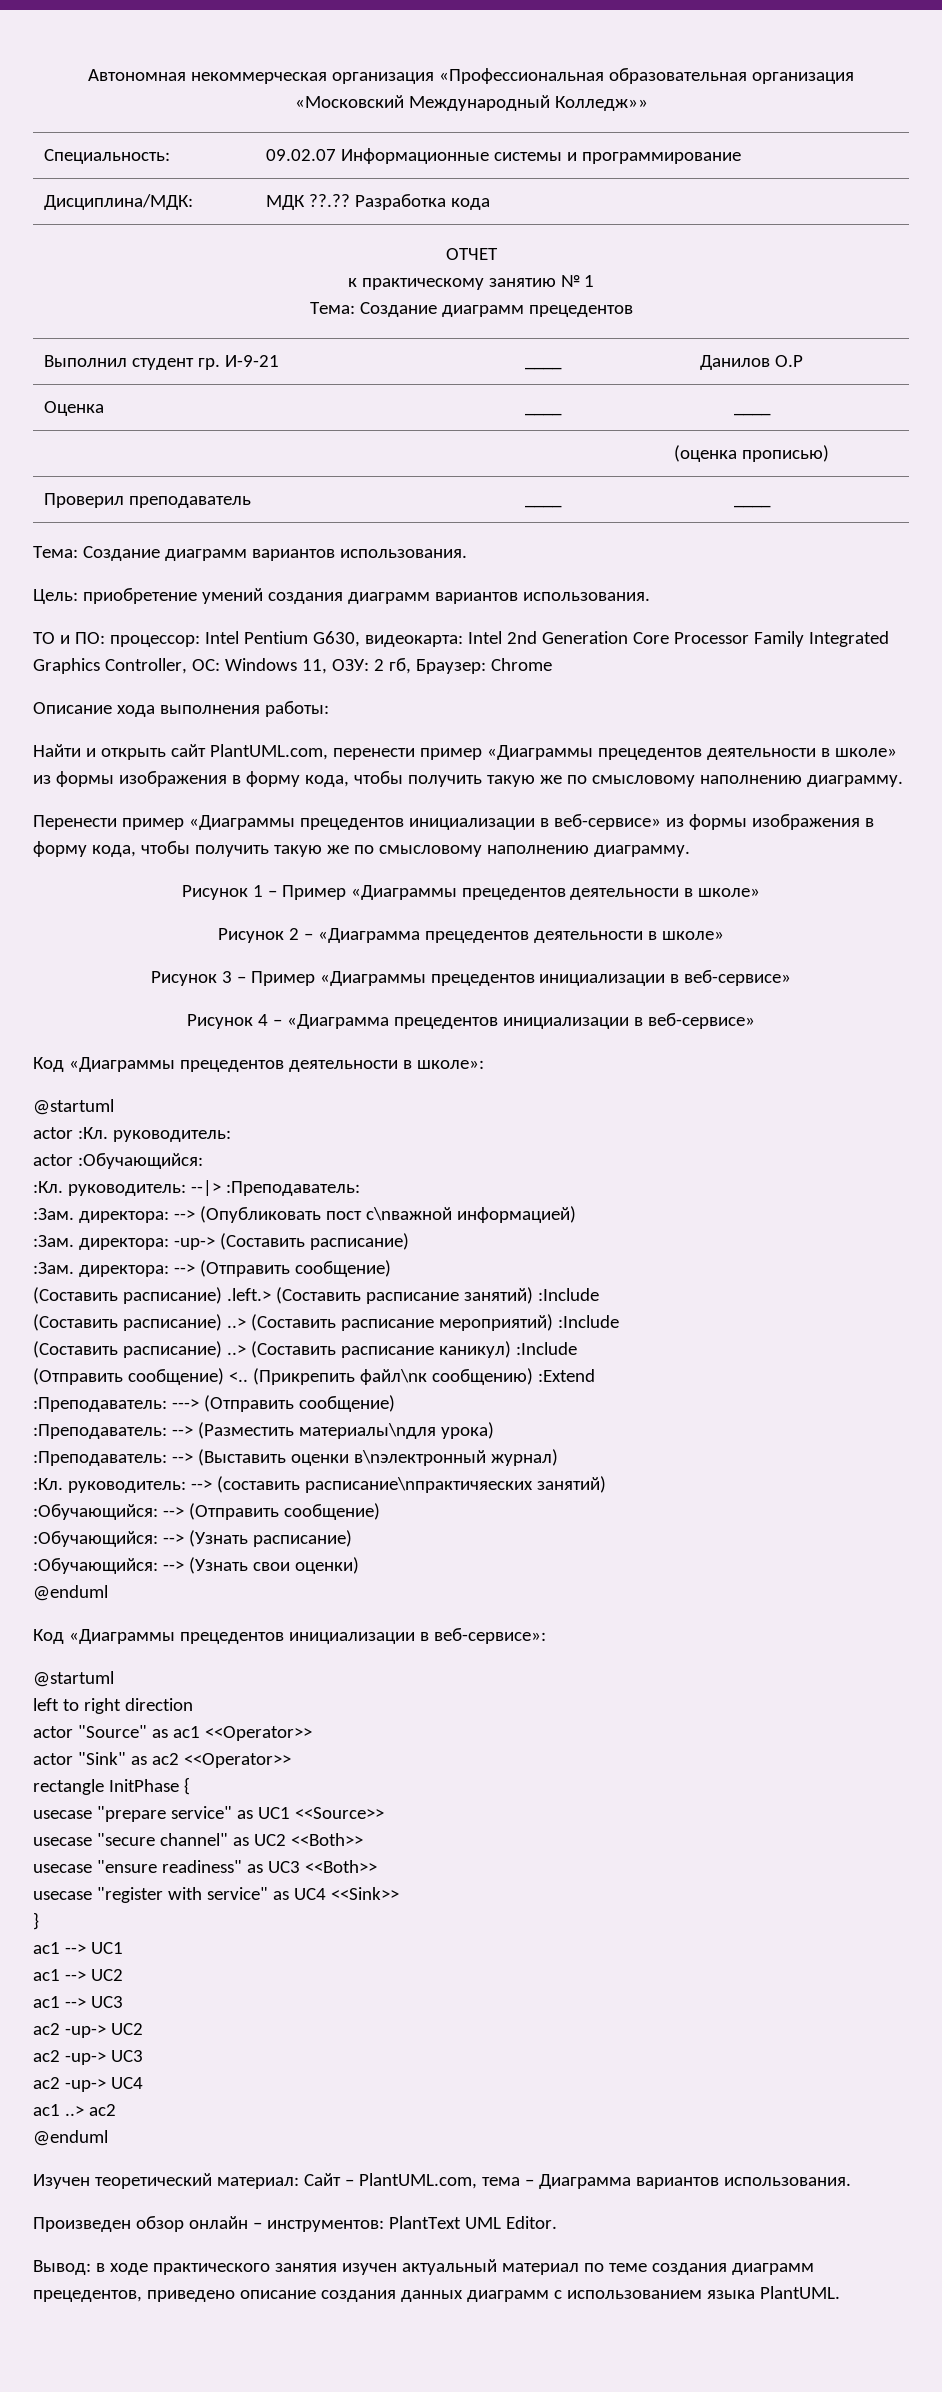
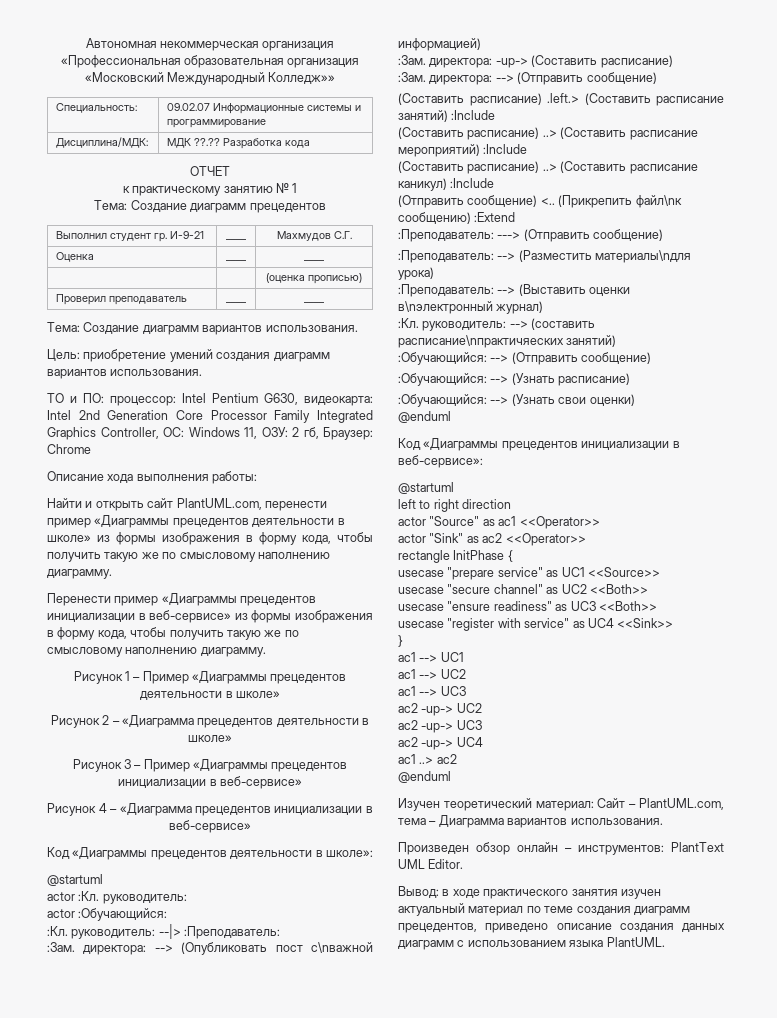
- Выполнил студент гр. И-9-21 | ____ | Данилов О.Р
+ Выполнил студент гр. И-9-21 | ____ | Махмудов С.Г.

